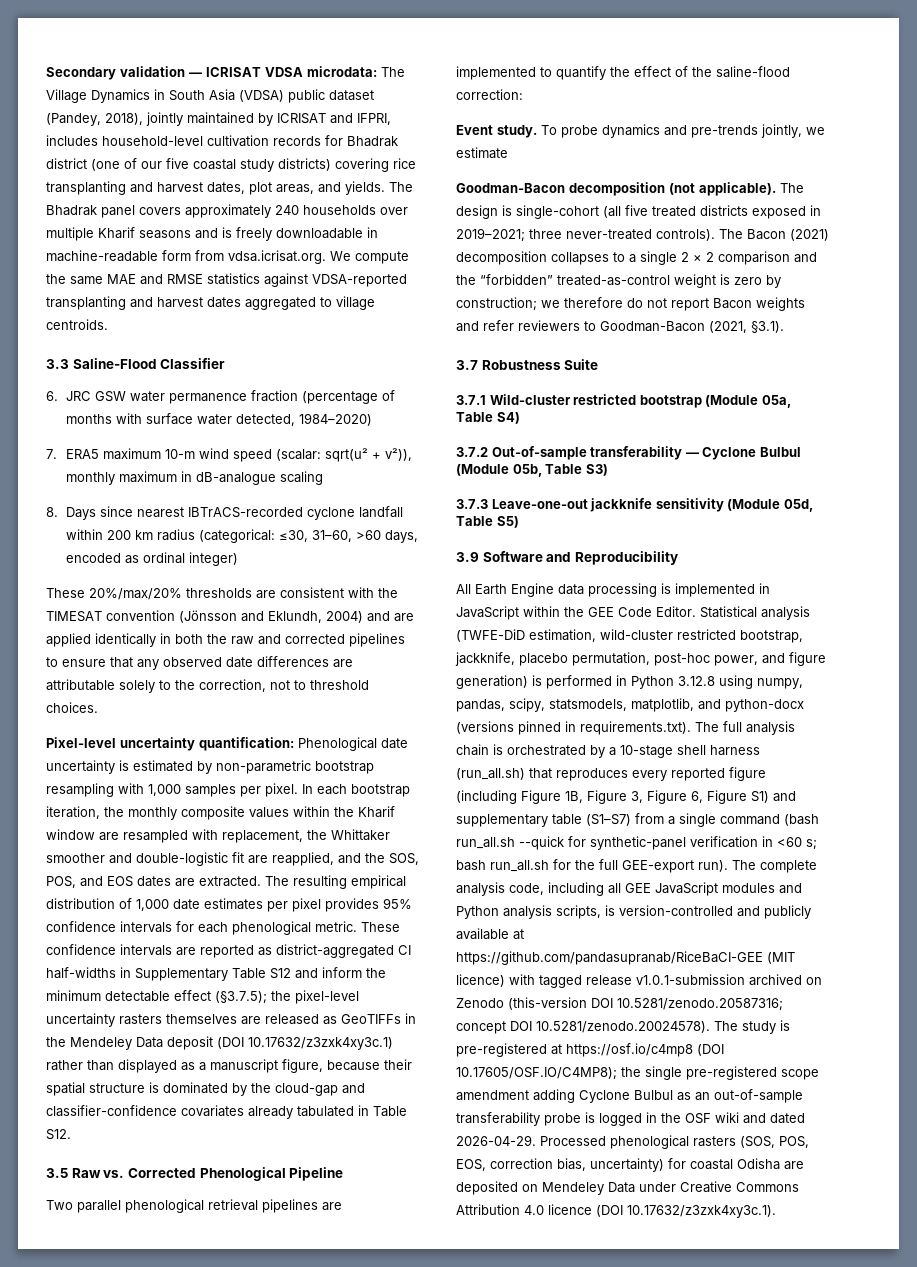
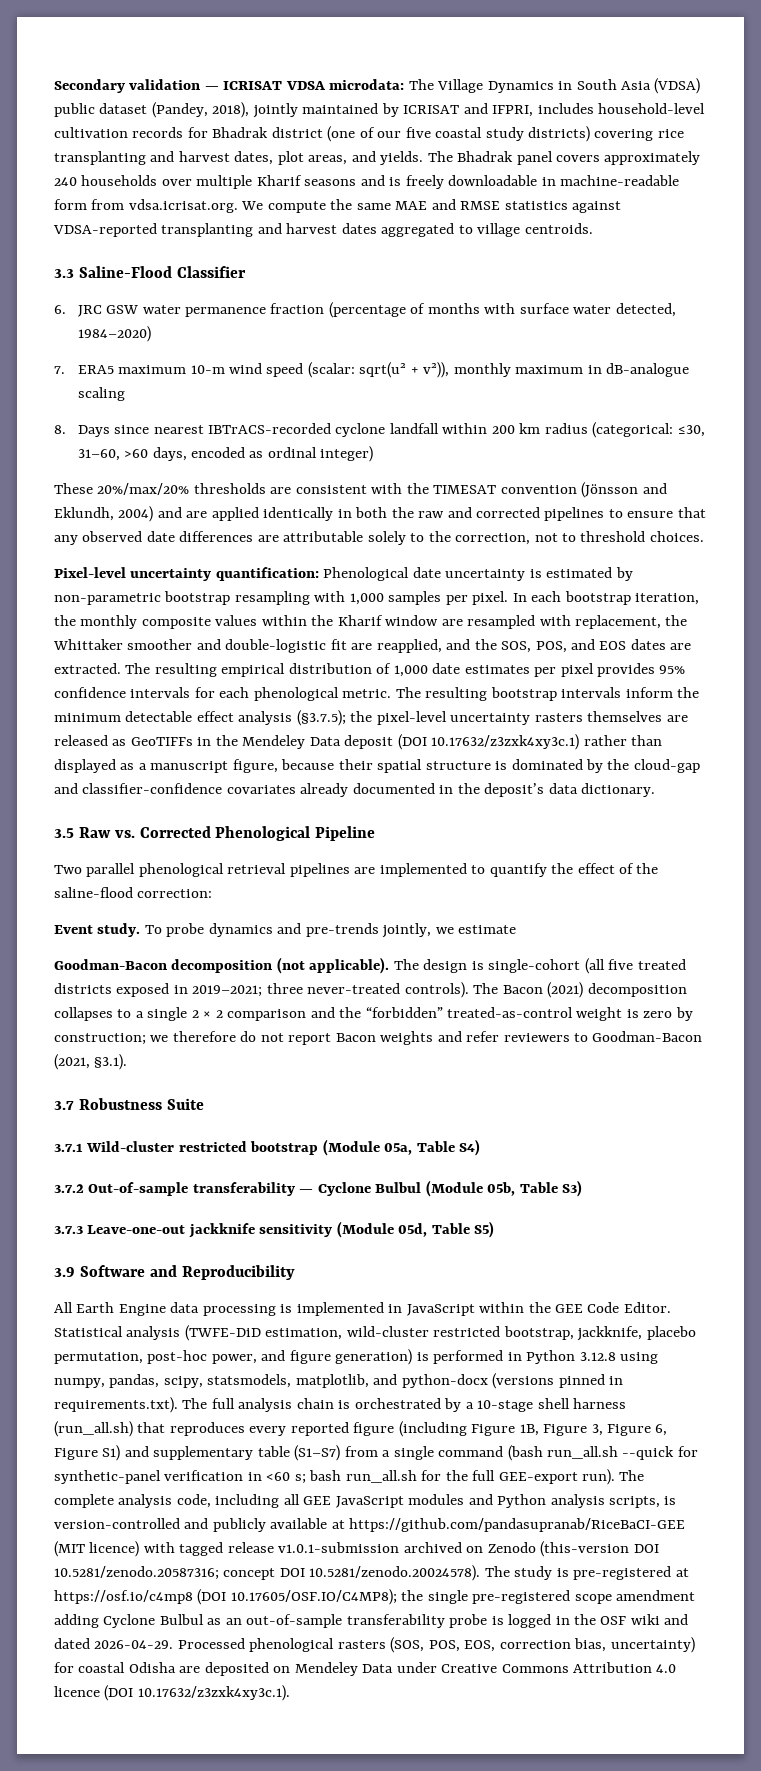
- These confidence intervals are reported as district-aggregated CI half-widths in Supplementary Table S12 and inform the minimum detectable effect (§3.7.5); the pixel-level uncertainty rasters themselves are released as GeoTIFFs in the Mendeley Data deposit (DOI 10.17632/z3zxk4xy3c.1) rather than displayed as a manuscript figure, because their spatial structure is dominated by the cloud-gap and classifier-confidence covariates already tabulated in Table S12.
+ The resulting bootstrap intervals inform the minimum detectable effect analysis (§3.7.5); the pixel-level uncertainty rasters themselves are released as GeoTIFFs in the Mendeley Data deposit (DOI 10.17632/z3zxk4xy3c.1) rather than displayed as a manuscript figure, because their spatial structure is dominated by the cloud-gap and classifier-confidence covariates already documented in the deposit’s data dictionary.

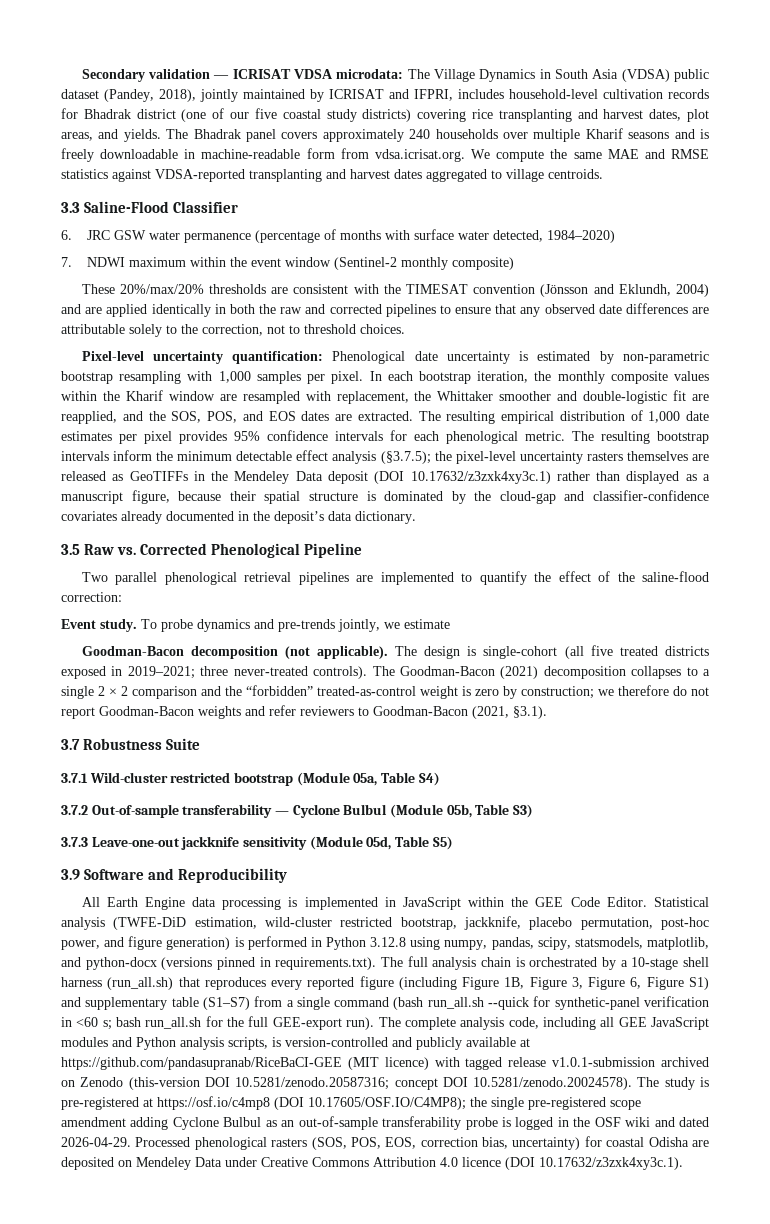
- 6. JRC GSW water permanence fraction (percentage of months with surface water detected, 1984–2020)
+ 6. JRC GSW water permanence (percentage of months with surface water detected, 1984–2020)
- 7. ERA5 maximum 10-m wind speed (scalar: sqrt(u² + v²)), monthly maximum in dB-analogue scaling
- 8. Days since nearest IBTrACS-recorded cyclone landfall within 200 km radius (categorical: ≤30, 31–60, >60 days, encoded as ordinal integer)
+ 7. NDWI maximum within the event window (Sentinel-2 monthly composite)
- The Bacon (2021) decomposition collapses to a single 2 × 2 comparison and the “forbidden” treated-as-control weight is zero by construction; we therefore do not report Bacon weights and refer reviewers to Goodman-Bacon (2021, §3.1).
+ The Goodman-Bacon (2021) decomposition collapses to a single 2 × 2 comparison and the “forbidden” treated-as-control weight is zero by construction; we therefore do not report Goodman-Bacon weights and refer reviewers to Goodman-Bacon (2021, §3.1).

